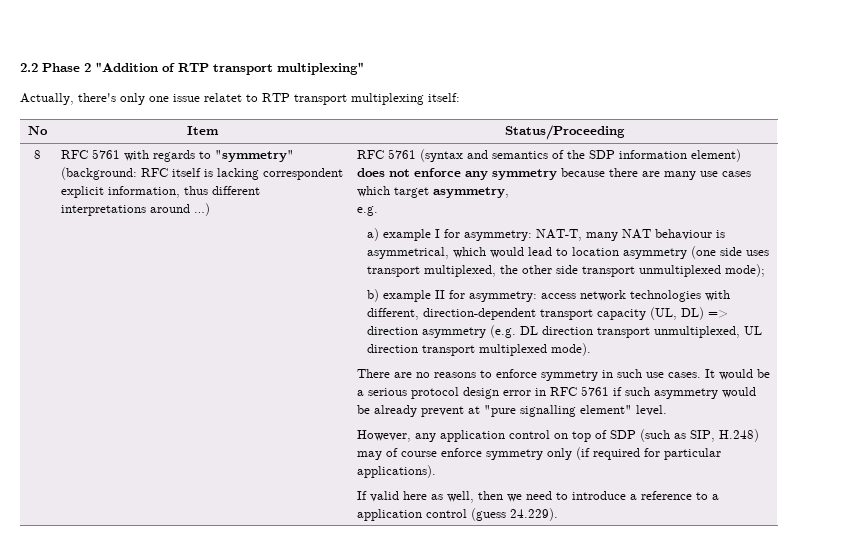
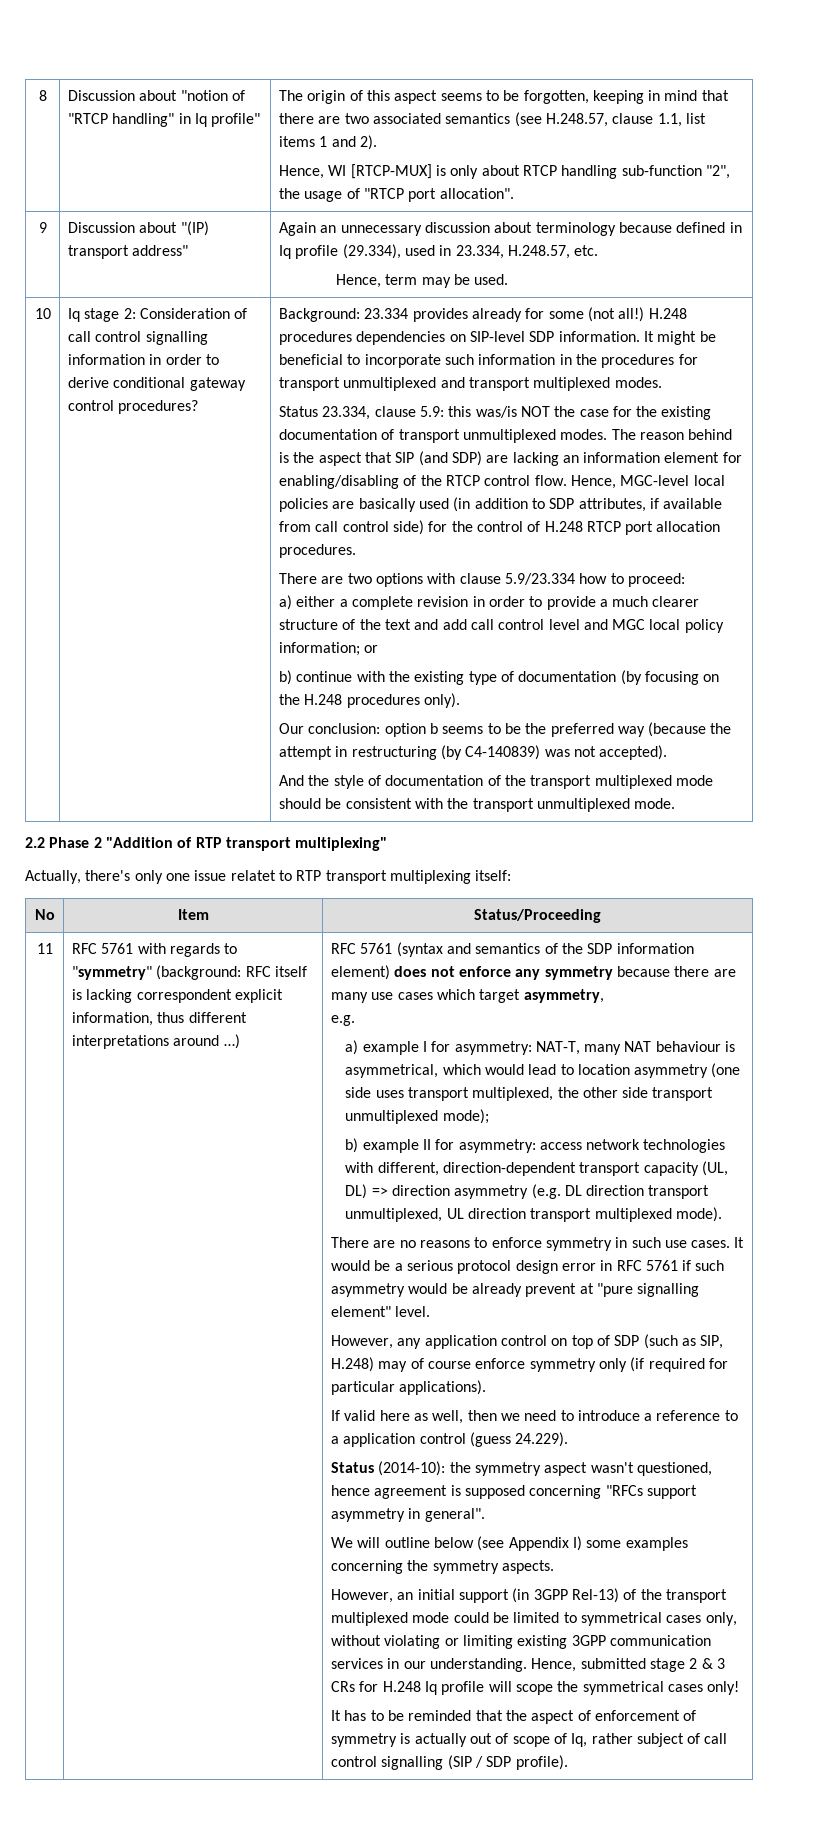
+ 8 | Discussion about "notion of "RTCP handling" in Iq profile" | The origin of this aspect seems to be forgotten, keeping in mind that there are two associated semantics (see H.248.57, clause 1.1, list items 1 and 2).
+ Hence, WI [RTCP-MUX] is only about RTCP handling sub-function "2", the usage of "RTCP port allocation".
+ 9 | Discussion about "(IP) transport address" | Again an unnecessary discussion about terminology because defined in Iq profile (29.334), used in 23.334, H.248.57, etc.
+ Hence, term may be used.
+ 10 | Iq stage 2: Consideration of call control signalling information in order to derive conditional gateway control procedures? | Background: 23.334 provides already for some (not all!) H.248 procedures dependencies on SIP-level SDP information. It might be beneficial to incorporate such information in the procedures for transport unmultiplexed and transport multiplexed modes.
+ Status 23.334, clause 5.9: this was/is NOT the case for the existing documentation of transport unmultiplexed modes. The reason behind is the aspect that SIP (and SDP) are lacking an information element for enabling/disabling of the RTCP control flow. Hence, MGC-level local policies are basically used (in addition to SDP attributes, if available from call control side) for the control of H.248 RTCP port allocation procedures.
+ There are two options with clause 5.9/23.334 how to proceed:
+ a) either a complete revision in order to provide a much clearer structure of the text and add call control level and MGC local policy information; or
+ b) continue with the existing type of documentation (by focusing on the H.248 procedures only).
+ Our conclusion: option b seems to be the preferred way (because the attempt in restructuring (by C4-140839) was not accepted).
+ And the style of documentation of the transport multiplexed mode should be consistent with the transport unmultiplexed mode.
  No | Item | Status/Proceeding
- 8
+ 11
+ Status (2014-10): the symmetry aspect wasn't questioned, hence agreement is supposed concerning "RFCs support asymmetry in general".
+ We will outline below (see Appendix I) some examples concerning the symmetry aspects.
+ However, an initial support (in 3GPP Rel-13) of the transport multiplexed mode could be limited to symmetrical cases only, without violating or limiting existing 3GPP communication services in our understanding. Hence, submitted stage 2 & 3 CRs for H.248 Iq profile will scope the symmetrical cases only!
+ It has to be reminded that the aspect of enforcement of symmetry is actually out of scope of Iq, rather subject of call control signalling (SIP / SDP profile).

